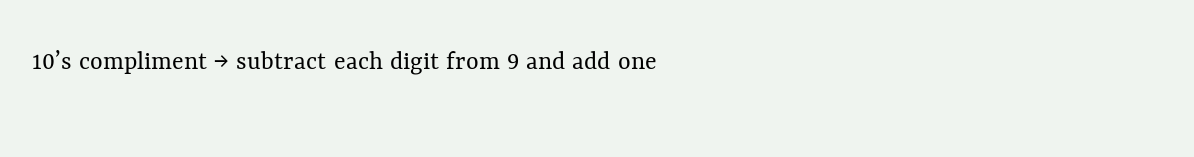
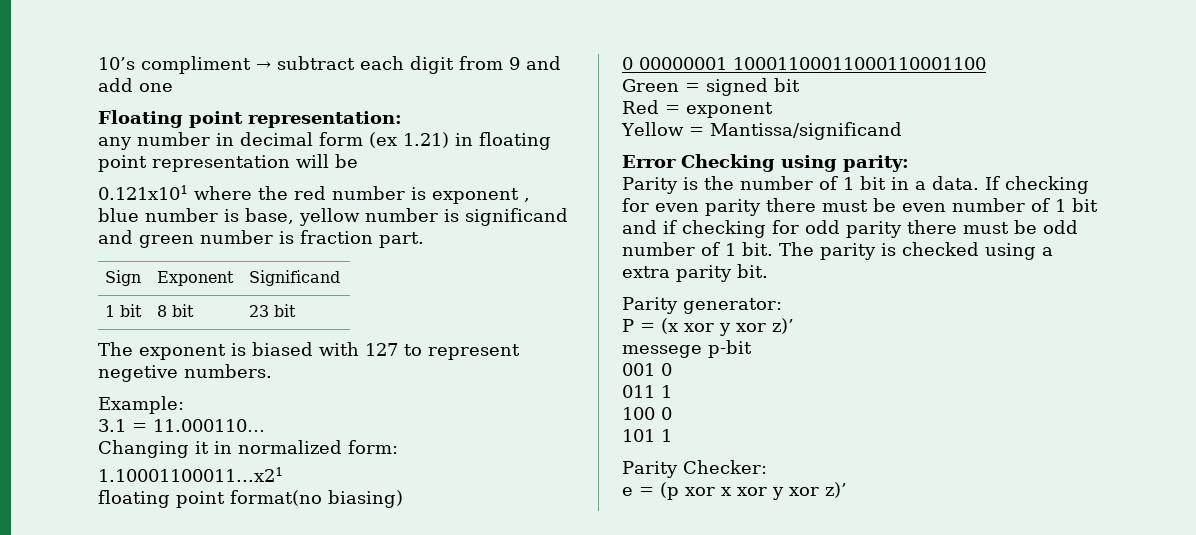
+ Floating point representation:
+ any number in decimal form (ex 1.21) in floating point representation will be
+ 0.121x101 where the red number is exponent , blue number is base, yellow number is significand and green number is fraction part.
+ Sign | Exponent | Significand
+ 1 bit | 8 bit | 23 bit
+ The exponent is biased with 127 to represent negetive numbers.
+ Example:
+ 3.1 = 11.000110…
+ Changing it in normalized form:
+ 1.10001100011...x21
+ floating point format(no biasing)
+ 0 00000001 10001100011000110001100
+ Green = signed bit
+ Red = exponent
+ Yellow = Mantissa/significand
+ Error Checking using parity:
+ Parity is the number of 1 bit in a data. If checking for even parity there must be even number of 1 bit and if checking for odd parity there must be odd number of 1 bit. The parity is checked using a extra parity bit.
+ Parity generator:
+ P = (x xor y xor z)’
+ messege p-bit
+ 001 0
+ 011 1
+ 100 0
+ 101 1
+ Parity Checker:
+ e = (p xor x xor y xor z)’

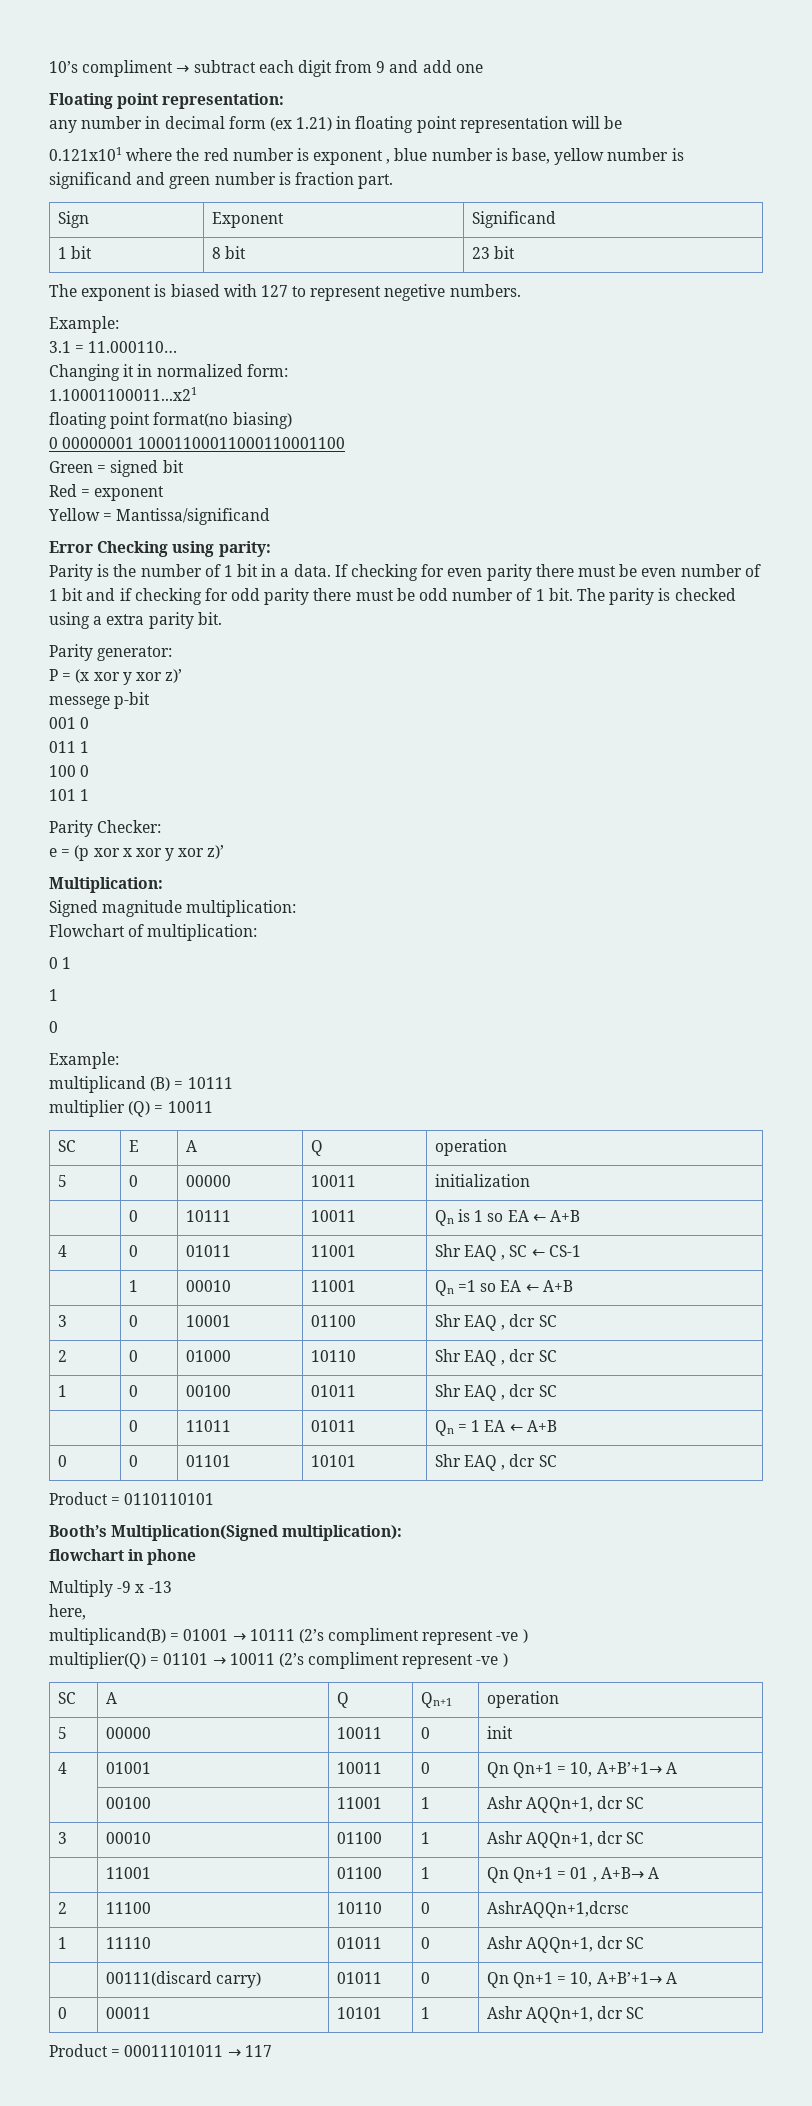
+ Multiplication:
+ Signed magnitude multiplication:
+ Flowchart of multiplication:
+ 0 1
+ 1
+ 0
+ Example:
+ multiplicand (B) = 10111
+ multiplier (Q) = 10011
+ SC | E | A | Q | operation
+ 5 | 0 | 00000 | 10011 | initialization
+ | 0 | 10111 | 10011 | Qn is 1 so EA ← A+B
+ 4 | 0 | 01011 | 11001 | Shr EAQ , SC ← CS-1
+ | 1 | 00010 | 11001 | Qn =1 so EA ← A+B
+ 3 | 0 | 10001 | 01100 | Shr EAQ , dcr SC
+ 2 | 0 | 01000 | 10110 | Shr EAQ , dcr SC
+ 1 | 0 | 00100 | 01011 | Shr EAQ , dcr SC
+ | 0 | 11011 | 01011 | Qn = 1 EA ← A+B
+ 0 | 0 | 01101 | 10101 | Shr EAQ , dcr SC
+ Product = 0110110101
+ Booth’s Multiplication(Signed multiplication):
+ flowchart in phone
+ Multiply -9 x -13
+ here,
+ multiplicand(B) = 01001 → 10111 (2’s compliment represent -ve )
+ multiplier(Q) = 01101 → 10011 (2’s compliment represent -ve )
+ SC | A | Q | Qn+1 | operation
+ 5 | 00000 | 10011 | 0 | init
+ 4 | 01001 | 10011 | 0 | Qn Qn+1 = 10, A+B’+1→ A
+ | 00100 | 11001 | 1 | Ashr AQQn+1, dcr SC
+ 3 | 00010 | 01100 | 1 | Ashr AQQn+1, dcr SC
+ | 11001 | 01100 | 1 | Qn Qn+1 = 01 , A+B→ A
+ 2 | 11100 | 10110 | 0 | AshrAQQn+1,dcrsc
+ 1 | 11110 | 01011 | 0 | Ashr AQQn+1, dcr SC
+ | 00111(discard carry) | 01011 | 0 | Qn Qn+1 = 10, A+B’+1→ A
+ 0 | 00011 | 10101 | 1 | Ashr AQQn+1, dcr SC
+ Product = 00011101011 → 117

